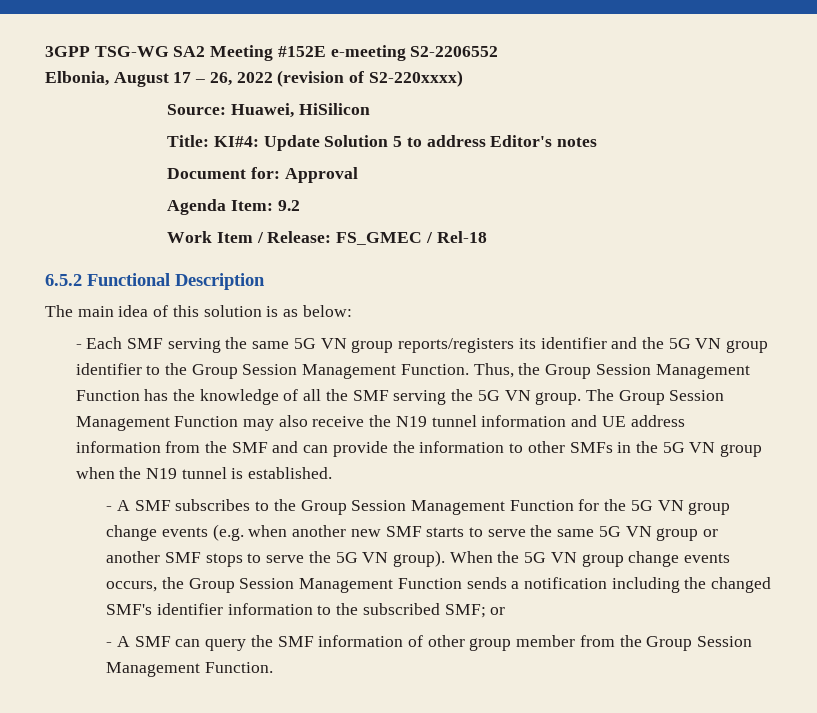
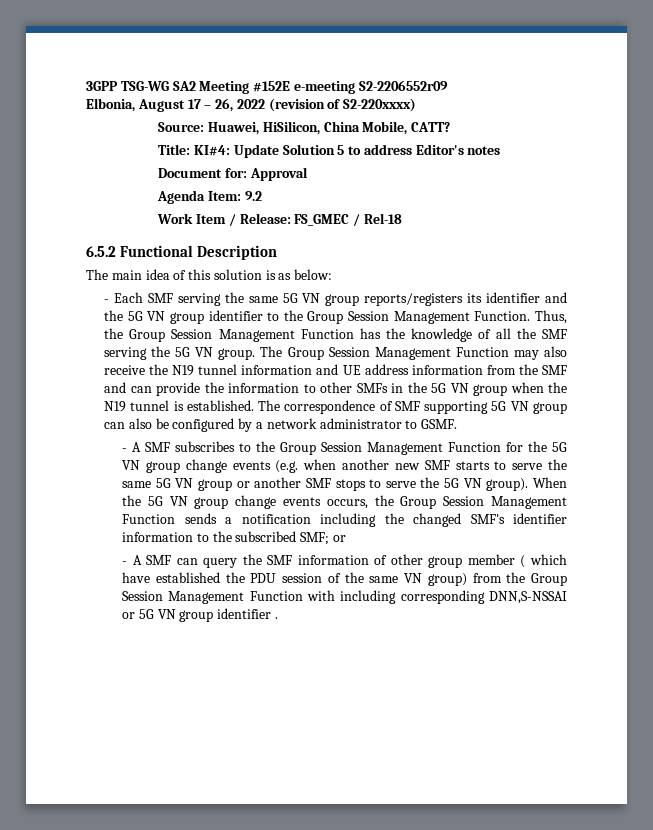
- 3GPP TSG-WG SA2 Meeting #152E e-meeting S2-2206552
+ 3GPP TSG-WG SA2 Meeting #152E e-meeting S2-2206552r09
- Source: Huawei, HiSilicon
+ Source: Huawei, HiSilicon, China Mobile, CATT?
+ The correspondence of SMF supporting 5G VN group can also be configured by a network administrator to GSMF.
- - A SMF can query the SMF information of other group member from the Group Session Management Function.
+ - A SMF can query the SMF information of other group member ( which have established the PDU session of the same VN group) from the Group Session Management Function with including corresponding DNN,S-NSSAI or 5G VN group identifier .

